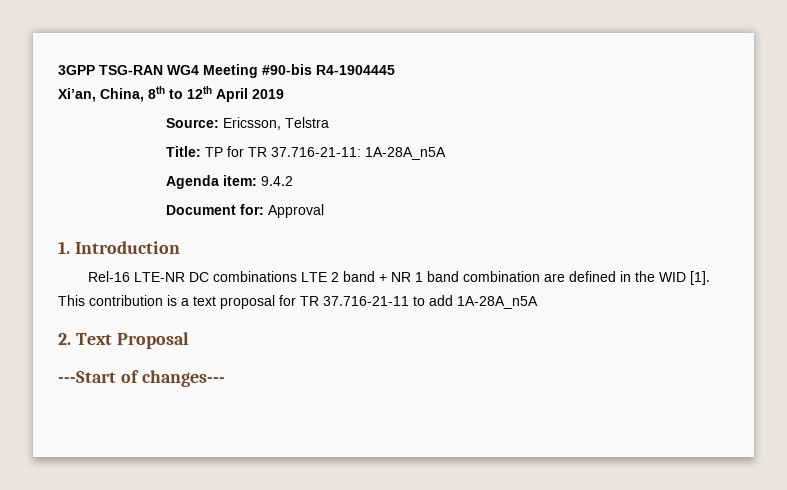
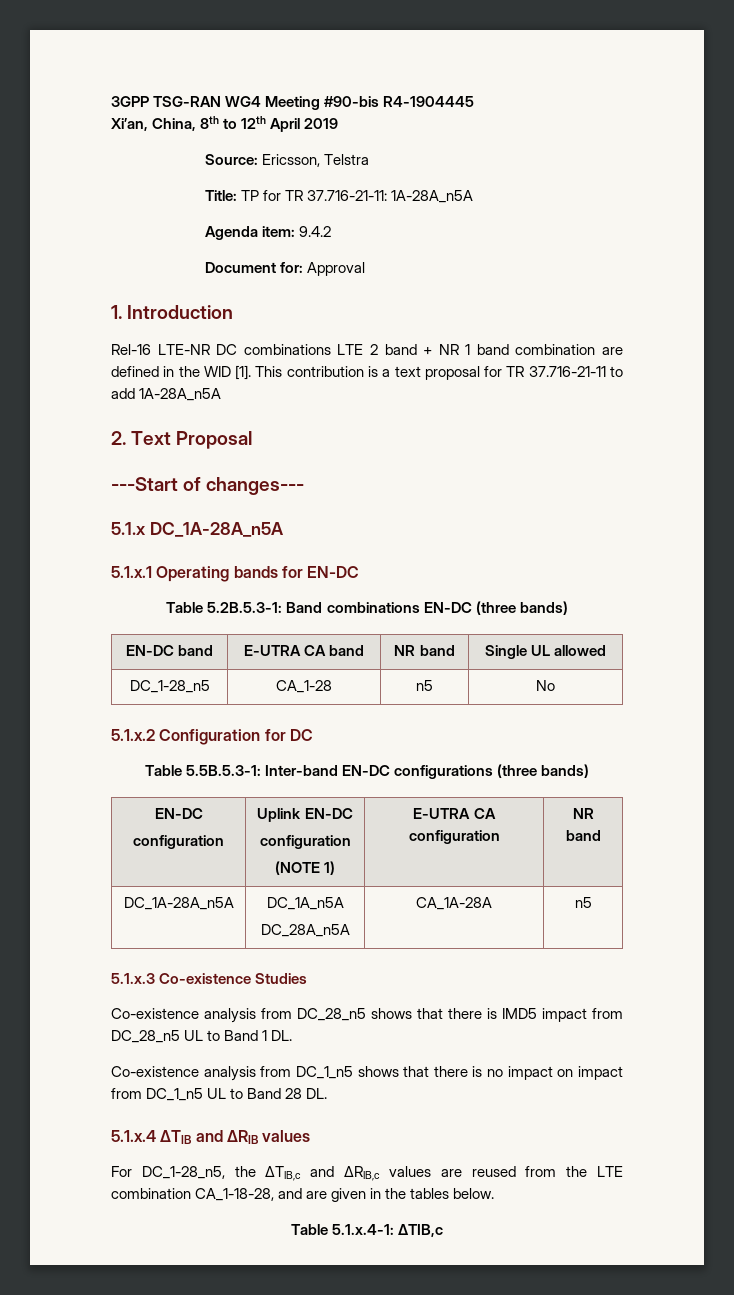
+ 5.1.x DC_1A-28A_n5A
+ 5.1.x.1 Operating bands for EN-DC
+ Table 5.2B.5.3-1: Band combinations EN-DC (three bands)
+ EN-DC band | E-UTRA CA band | NR band | Single UL allowed
+ DC_1-28_n5 | CA_1-28 | n5 | No
+ 5.1.x.2 Configuration for DC
+ Table 5.5B.5.3-1: Inter-band EN-DC configurations (three bands)
+ EN-DC
+ configuration | Uplink EN-DC
+ configuration
+ (NOTE 1) | E-UTRA CA configuration | NR band
+ DC_1A-28A_n5A | DC_1A_n5A
+ DC_28A_n5A | CA_1A-28A | n5
+ 5.1.x.3 Co-existence Studies
+ Co-existence analysis from DC_28_n5 shows that there is IMD5 impact from DC_28_n5 UL to Band 1 DL.
+ Co-existence analysis from DC_1_n5 shows that there is no impact on impact from DC_1_n5 UL to Band 28 DL.
+ 5.1.x.4 ∆TIB and ∆RIB values
+ For DC_1-28_n5, the ΔTIB,c and ΔRIB,c values are reused from the LTE combination CA_1-18-28, and are given in the tables below.
+ Table 5.1.x.4-1: ΔTIB,c

